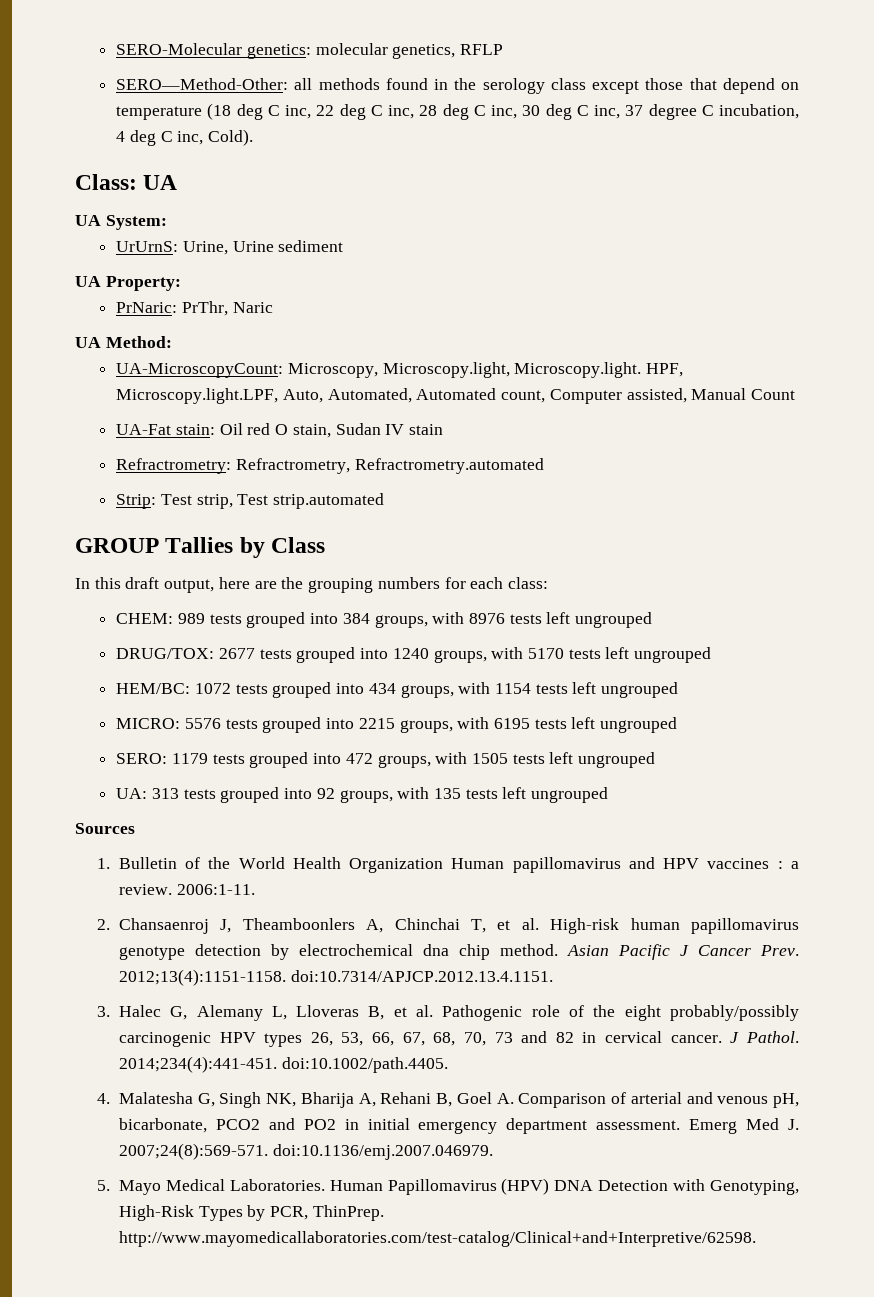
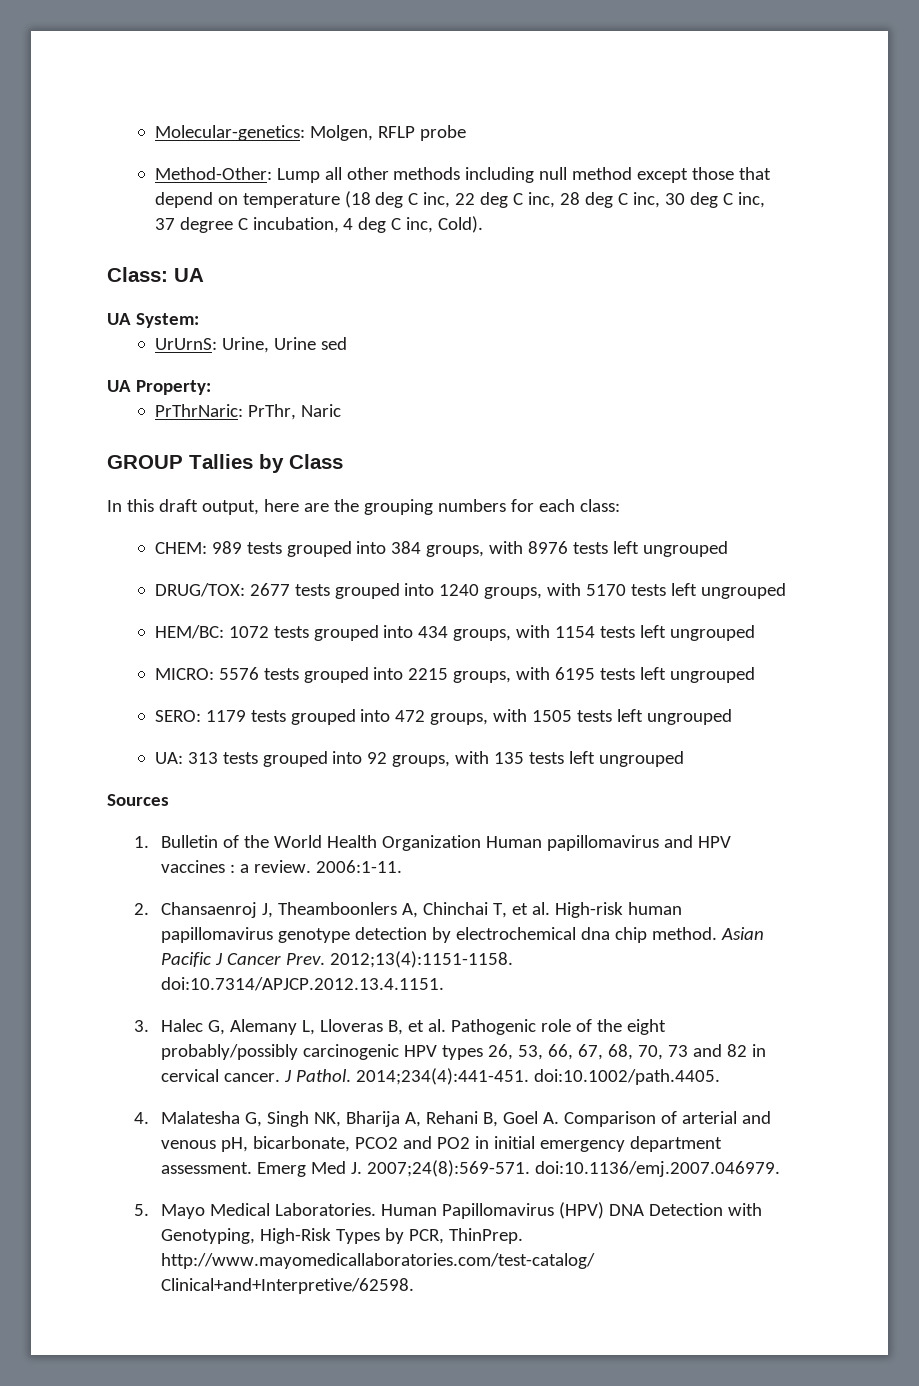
- SERO-Molecular genetics: molecular genetics, RFLP
- SERO—Method-Other: all methods found in the serology class except those that depend on temperature (18 deg C inc, 22 deg C inc, 28 deg C inc, 30 deg C inc, 37 degree C incubation, 4 deg C inc, Cold).
+ Molecular-genetics: Molgen, RFLP probe
+ Method-Other: Lump all other methods including null method except those that depend on temperature (18 deg C inc, 22 deg C inc, 28 deg C inc, 30 deg C inc, 37 degree C incubation, 4 deg C inc, Cold).
- UrUrnS: Urine, Urine sediment
+ UrUrnS: Urine, Urine sed
- PrNaric: PrThr, Naric
+ PrThrNaric: PrThr, Naric
- UA Method:
- UA-MicroscopyCount: Microscopy, Microscopy.light, Microscopy.light. HPF, Microscopy.light.LPF, Auto, Automated, Automated count, Computer assisted, Manual Count
- UA-Fat stain: Oil red O stain, Sudan IV stain
- Refractrometry: Refractrometry, Refractrometry.automated
- Strip: Test strip, Test strip.automated

